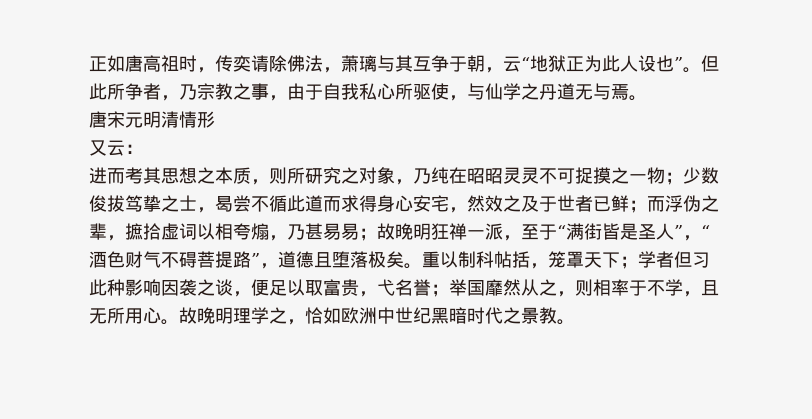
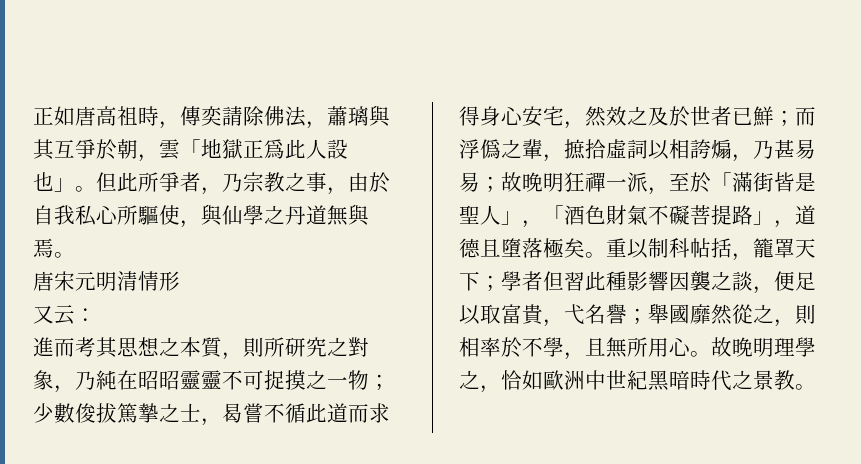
- 正如唐高祖时，传奕请除佛法，萧璃与其互争于朝，云“地狱正为此人设也”。
+ 正如唐高祖時，傳奕請除佛法，蕭璃與其互爭於朝，雲「地獄正爲此人設也」。
- 但此所争者，乃宗教之事，由于自我私心所驱使，与仙学之丹道无与焉。
+ 但此所爭者，乃宗教之事，由於自我私心所驅使，與仙學之丹道無與焉。
- 进而考其思想之本质，则所研究之对象，乃纯在昭昭灵灵不可捉摸之一物；少数俊拔笃挚之士，曷尝不循此道而求得身心安宅，然效之及于世者已鲜；而浮伪之辈，摭拾虚词以相夸煽，乃甚易易；故晚明狂禅一派，至于“满街皆是圣人”，“酒色财气不碍菩提路”，道德且堕落极矣。
+ 進而考其思想之本質，則所研究之對象，乃純在昭昭靈靈不可捉摸之一物；少數俊拔篤摯之士，曷嘗不循此道而求得身心安宅，然效之及於世者已鮮；而浮僞之輩，摭拾虛詞以相誇煽，乃甚易易；故晚明狂禪一派，至於「滿街皆是聖人」，「酒色財氣不礙菩提路」，道德且墮落極矣。
- 重以制科帖括，笼罩天下；学者但习此种影响因袭之谈，便足以取富贵，弋名誉；举国靡然从之，则相率于不学，且无所用心。
+ 重以制科帖括，籠罩天下；學者但習此種影響因襲之談，便足以取富貴，弋名譽；舉國靡然從之，則相率於不學，且無所用心。
- 故晚明理学之，恰如欧洲中世纪黑暗时代之景教。
+ 故晚明理學之，恰如歐洲中世紀黑暗時代之景教。

